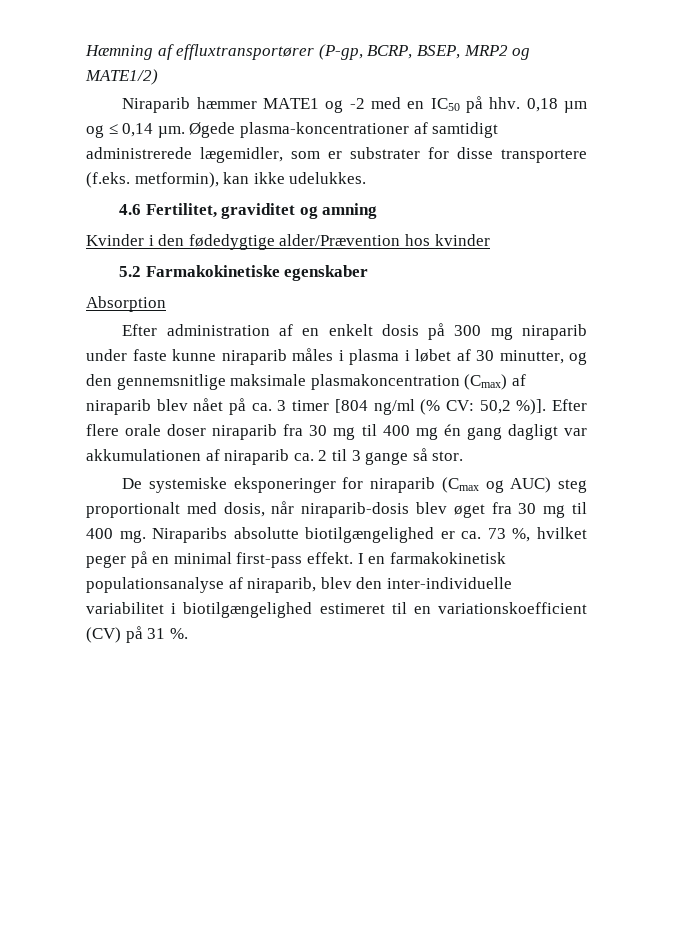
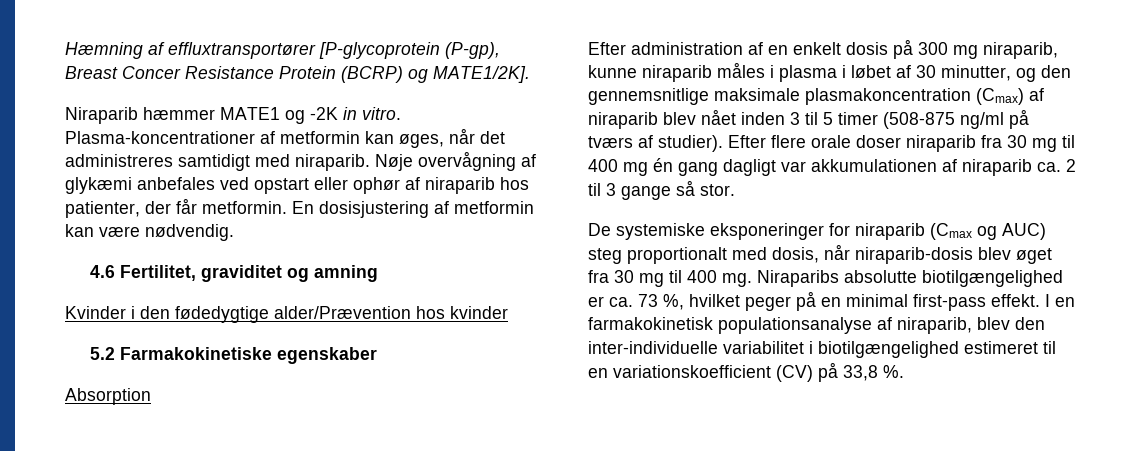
- Hæmning af effluxtransportører (P-gp, BCRP, BSEP, MRP2 og MATE1/2)
- Niraparib hæmmer MATE1 og -2 med en IC50 på hhv. 0,18 µm og ≤ 0,14 µm. Øgede plasma-koncentrationer af samtidigt administrerede lægemidler, som er substrater for disse transportere (f.eks. metformin), kan ikke udelukkes.
+ Hæmning af effluxtransportører [P-glycoprotein (P-gp), Breast Concer Resistance Protein (BCRP) og MATE1/2K].
+ Niraparib hæmmer MATE1 og -2K in vitro. Plasma-koncentrationer af metformin kan øges, når det administreres samtidigt med niraparib. Nøje overvågning af glykæmi anbefales ved opstart eller ophør af niraparib hos patienter, der får metformin. En dosisjustering af metformin kan være nødvendig.
- Efter administration af en enkelt dosis på 300 mg niraparib under faste kunne niraparib måles i plasma i løbet af 30 minutter, og den gennemsnitlige maksimale plasmakoncentration (Cmax) af niraparib blev nået på ca. 3 timer [804 ng/ml (% CV: 50,2 %)].
+ Efter administration af en enkelt dosis på 300 mg niraparib, kunne niraparib måles i plasma i løbet af 30 minutter, og den gennemsnitlige maksimale plasmakoncentration (Cmax) af niraparib blev nået inden 3 til 5 timer (508-875 ng/ml på tværs af studier).
- I en farmakokinetisk populationsanalyse af niraparib, blev den inter-individuelle variabilitet i biotilgængelighed estimeret til en variationskoefficient (CV) på 31 %.
+ I en farmakokinetisk populationsanalyse af niraparib, blev den inter-individuelle variabilitet i biotilgængelighed estimeret til en variationskoefficient (CV) på 33,8 %.

